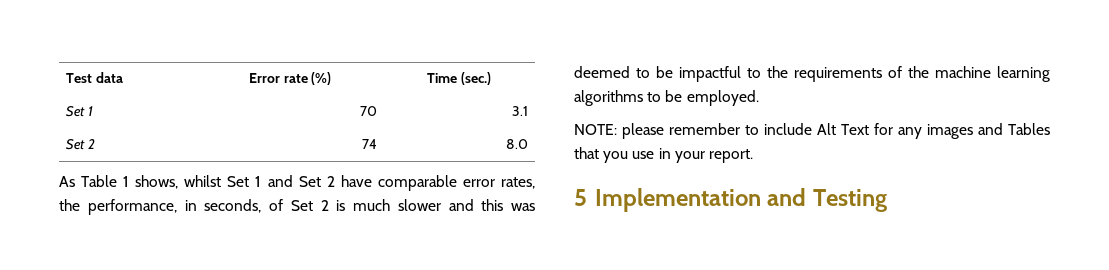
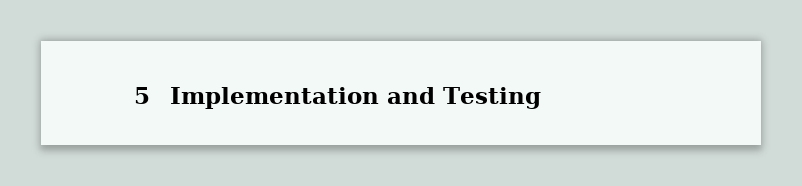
- Test data | Error rate (%) | Time (sec.)
- Set 1 | 70 | 3.1
- Set 2 | 74 | 8.0
- As Table 1 shows, whilst Set 1 and Set 2 have comparable error rates, the performance, in seconds, of Set 2 is much slower and this was deemed to be impactful to the requirements of the machine learning algorithms to be employed.
- NOTE: please remember to include Alt Text for any images and Tables that you use in your report.

